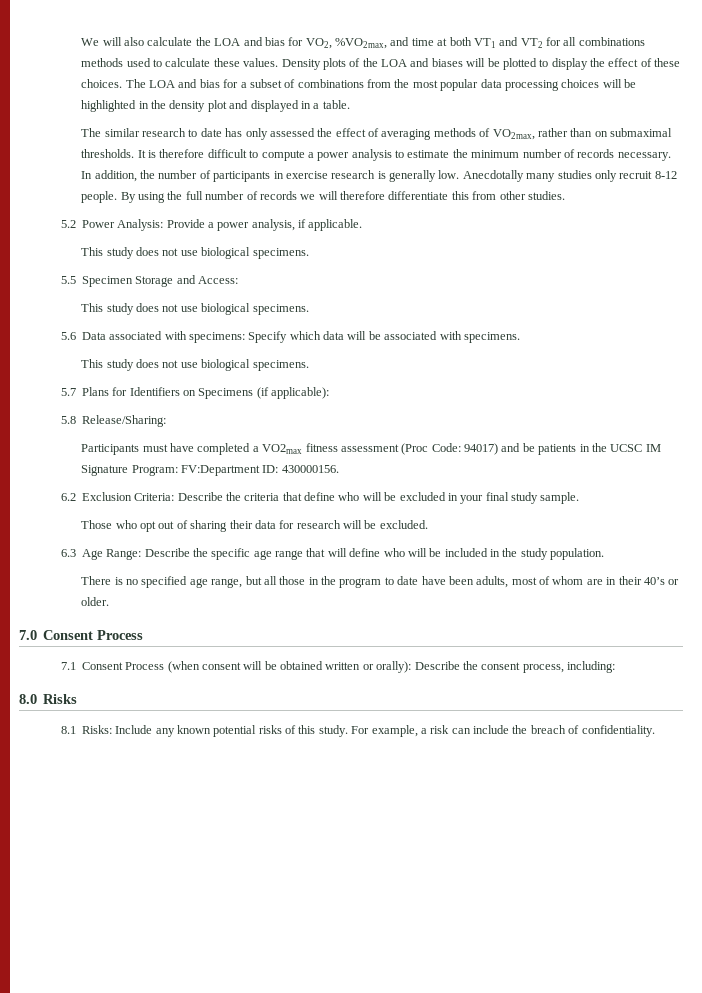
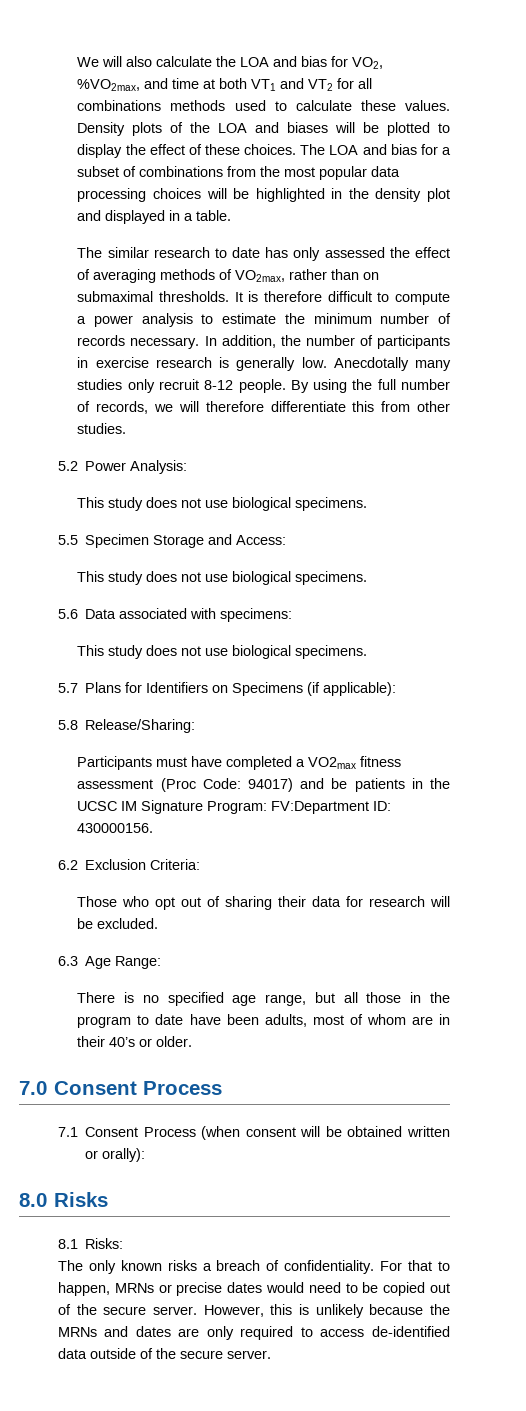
- By using the full number of records we will therefore differentiate this from other studies.
+ By using the full number of records, we will therefore differentiate this from other studies.
- 5.2 Power Analysis: Provide a power analysis, if applicable.
+ 5.2 Power Analysis:
- 5.6 Data associated with specimens: Specify which data will be associated with specimens.
+ 5.6 Data associated with specimens:
- 6.2 Exclusion Criteria: Describe the criteria that define who will be excluded in your final study sample.
+ 6.2 Exclusion Criteria:
- 6.3 Age Range: Describe the specific age range that will define who will be included in the study population.
+ 6.3 Age Range:
- 7.1 Consent Process (when consent will be obtained written or orally): Describe the consent process, including:
+ 7.1 Consent Process (when consent will be obtained written or orally):
- 8.1 Risks: Include any known potential risks of this study. For example, a risk can include the breach of confidentiality.
+ 8.1 Risks:
+ The only known risks a breach of confidentiality. For that to happen, MRNs or precise dates would need to be copied out of the secure server. However, this is unlikely because the MRNs and dates are only required to access de-identified data outside of the secure server.

